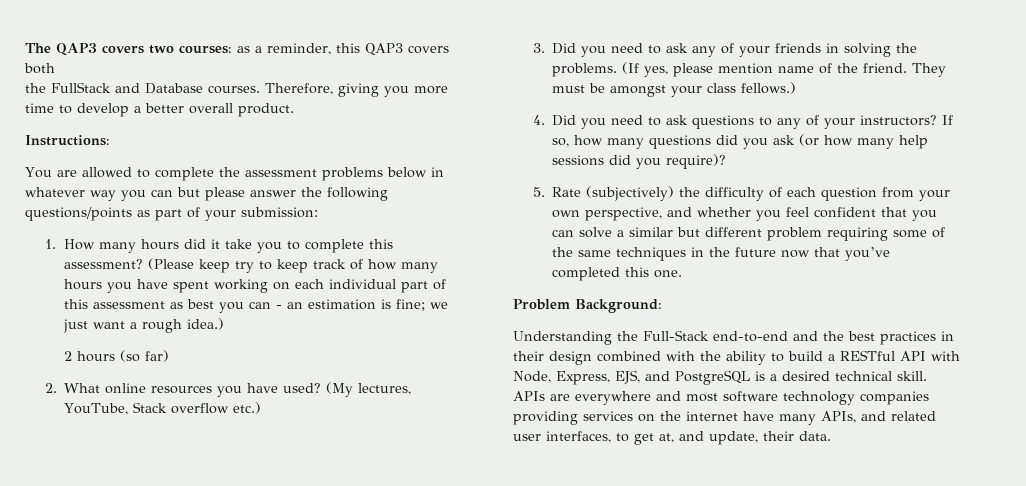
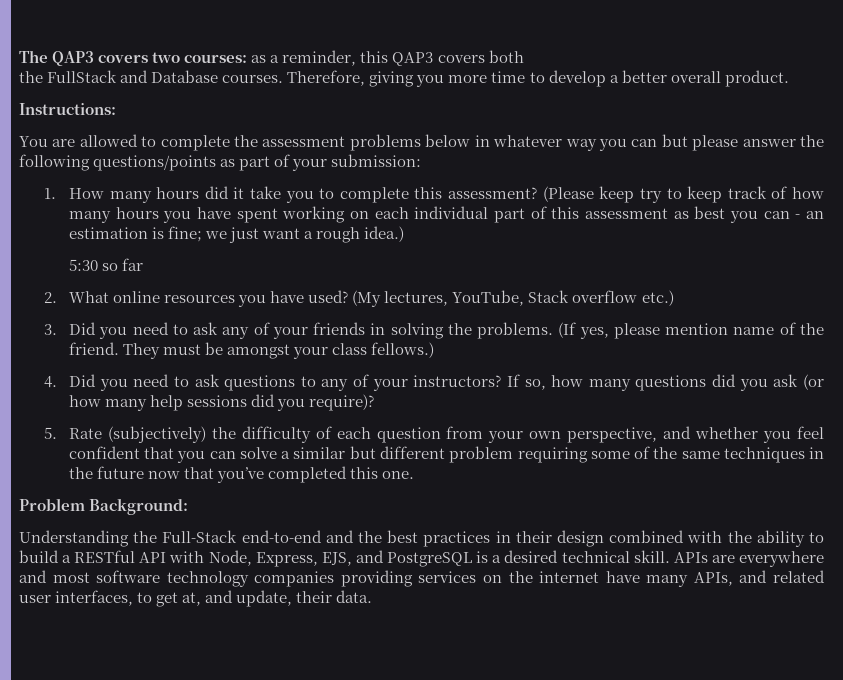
- 2 hours (so far)
+ 5:30 so far

